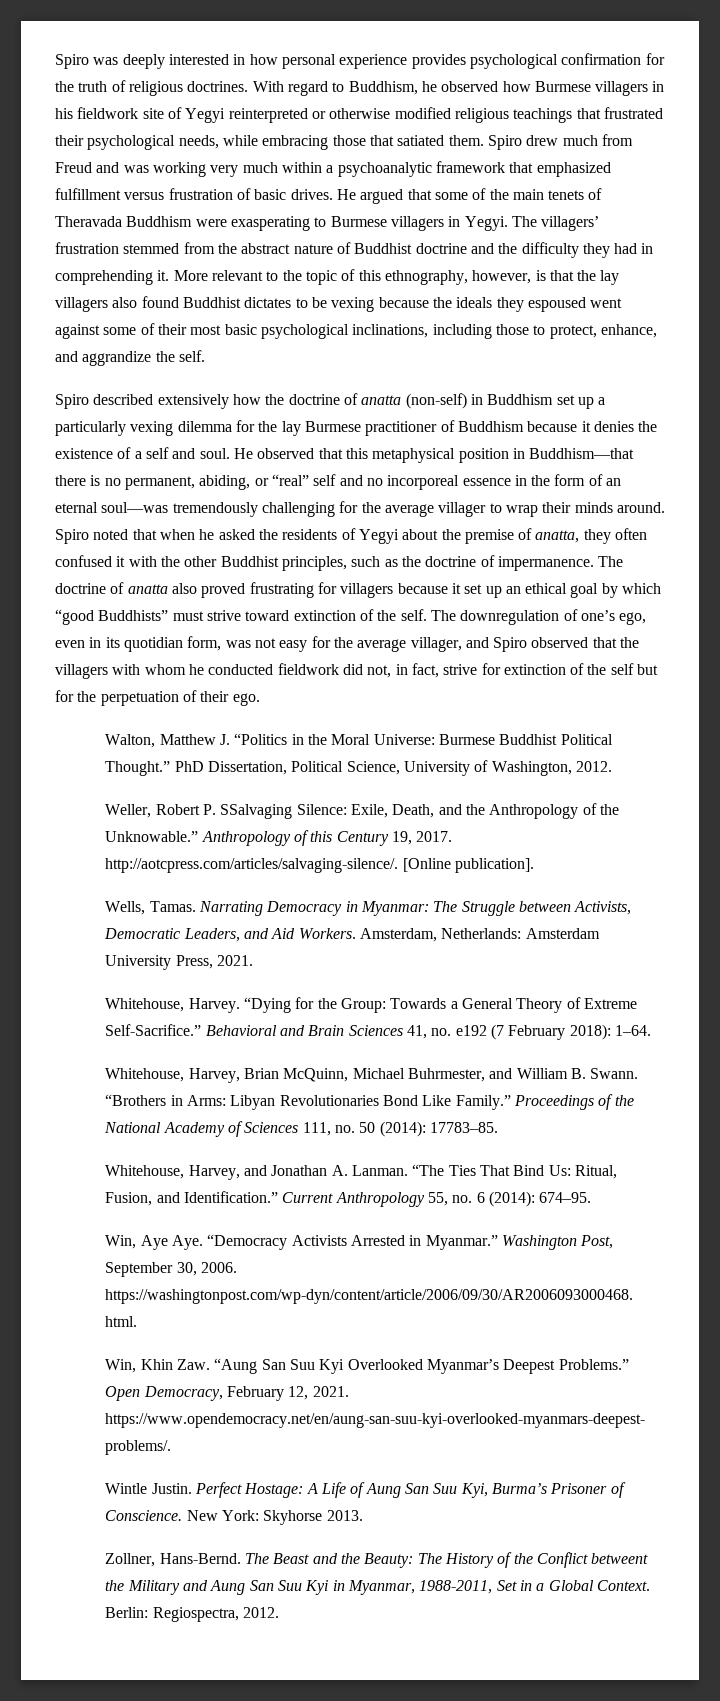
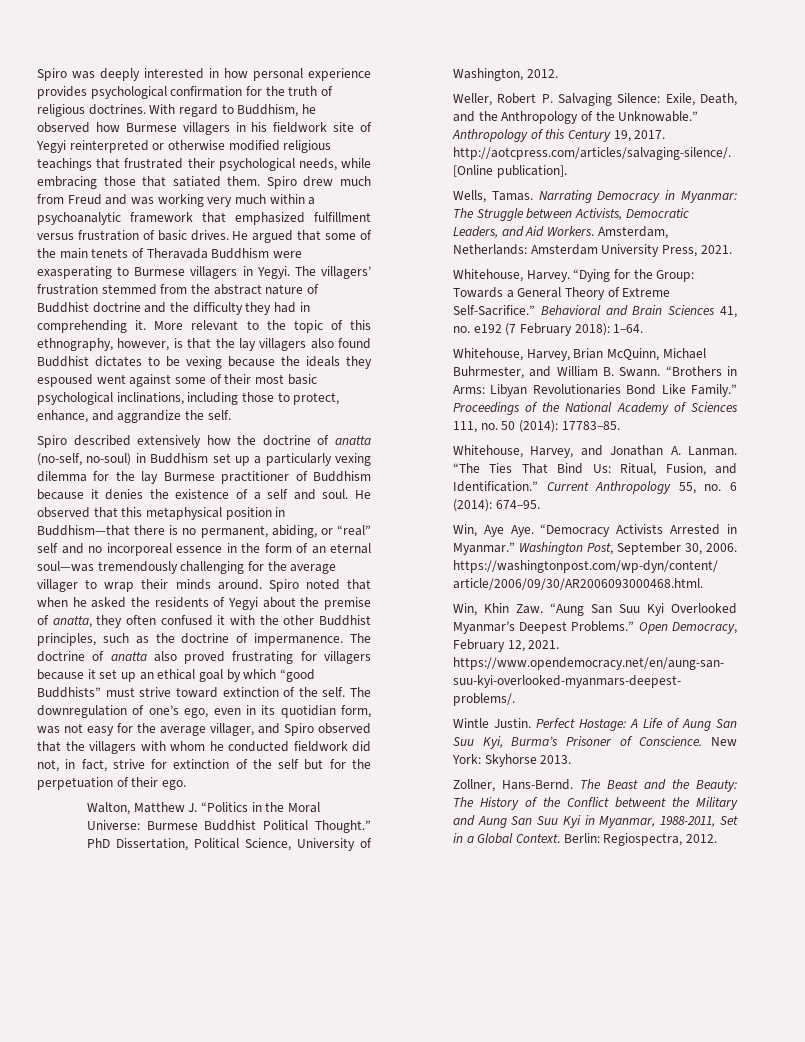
- Spiro described extensively how the doctrine of anatta (non-self) in Buddhism set up a particularly vexing dilemma for the lay Burmese practitioner of Buddhism because it denies the existence of a self and soul.
+ Spiro described extensively how the doctrine of anatta (no-self, no-soul) in Buddhism set up a particularly vexing dilemma for the lay Burmese practitioner of Buddhism because it denies the existence of a self and soul.
- Weller, Robert P. SSalvaging Silence: Exile, Death, and the Anthropology of the Unknowable.”
+ Weller, Robert P. Salvaging Silence: Exile, Death, and the Anthropology of the Unknowable.”

